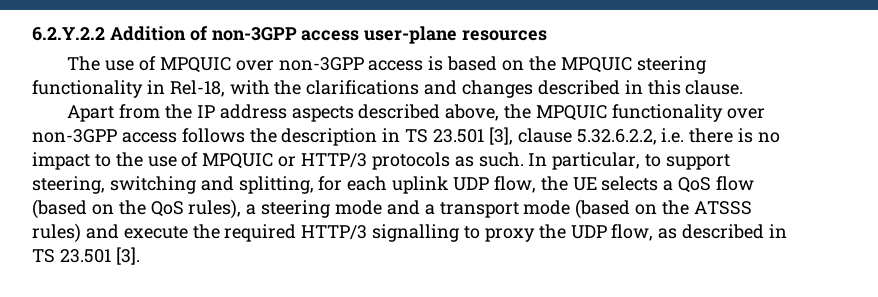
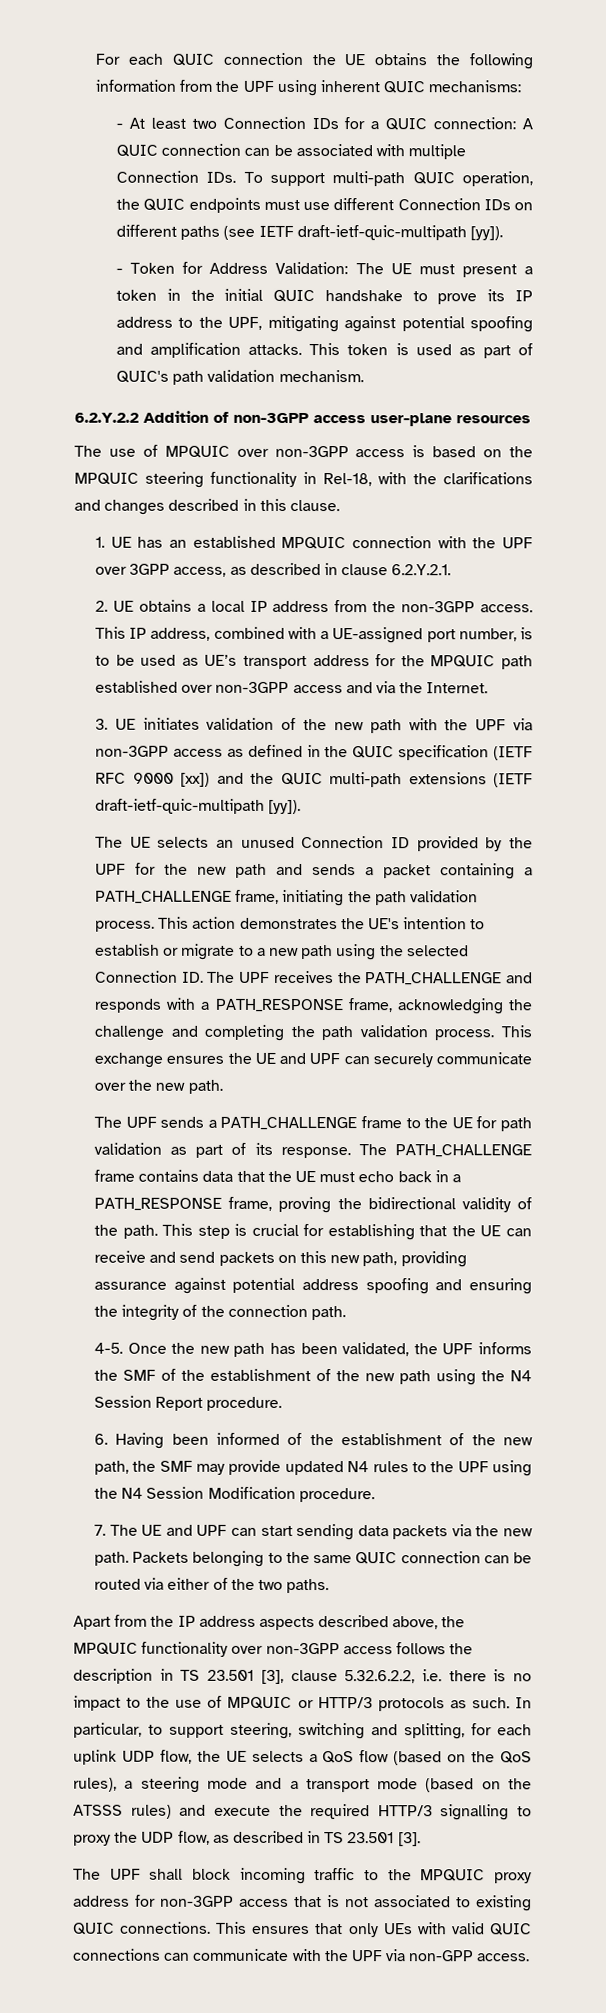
+ For each QUIC connection the UE obtains the following information from the UPF using inherent QUIC mechanisms:
+ - At least two Connection IDs for a QUIC connection: A QUIC connection can be associated with multiple Connection IDs. To support multi-path QUIC operation, the QUIC endpoints must use different Connection IDs on different paths (see IETF draft-ietf-quic-multipath [yy]).
+ - Token for Address Validation: The UE must present a token in the initial QUIC handshake to prove its IP address to the UPF, mitigating against potential spoofing and amplification attacks. This token is used as part of QUIC's path validation mechanism.
+ 1. UE has an established MPQUIC connection with the UPF over 3GPP access, as described in clause 6.2.Y.2.1.
+ 2. UE obtains a local IP address from the non-3GPP access. This IP address, combined with a UE-assigned port number, is to be used as UE’s transport address for the MPQUIC path established over non-3GPP access and via the Internet.
+ 3. UE initiates validation of the new path with the UPF via non-3GPP access as defined in the QUIC specification (IETF RFC 9000 [xx]) and the QUIC multi-path extensions (IETF draft-ietf-quic-multipath [yy]).
+ The UE selects an unused Connection ID provided by the UPF for the new path and sends a packet containing a PATH_CHALLENGE frame, initiating the path validation process. This action demonstrates the UE's intention to establish or migrate to a new path using the selected Connection ID. The UPF receives the PATH_CHALLENGE and responds with a PATH_RESPONSE frame, acknowledging the challenge and completing the path validation process. This exchange ensures the UE and UPF can securely communicate over the new path.
+ The UPF sends a PATH_CHALLENGE frame to the UE for path validation as part of its response. The PATH_CHALLENGE frame contains data that the UE must echo back in a PATH_RESPONSE frame, proving the bidirectional validity of the path. This step is crucial for establishing that the UE can receive and send packets on this new path, providing assurance against potential address spoofing and ensuring the integrity of the connection path.
+ 4-5. Once the new path has been validated, the UPF informs the SMF of the establishment of the new path using the N4 Session Report procedure.
+ 6. Having been informed of the establishment of the new path, the SMF may provide updated N4 rules to the UPF using the N4 Session Modification procedure.
+ 7. The UE and UPF can start sending data packets via the new path. Packets belonging to the same QUIC connection can be routed via either of the two paths.
+ The UPF shall block incoming traffic to the MPQUIC proxy address for non-3GPP access that is not associated to existing QUIC connections. This ensures that only UEs with valid QUIC connections can communicate with the UPF via non-GPP access.

